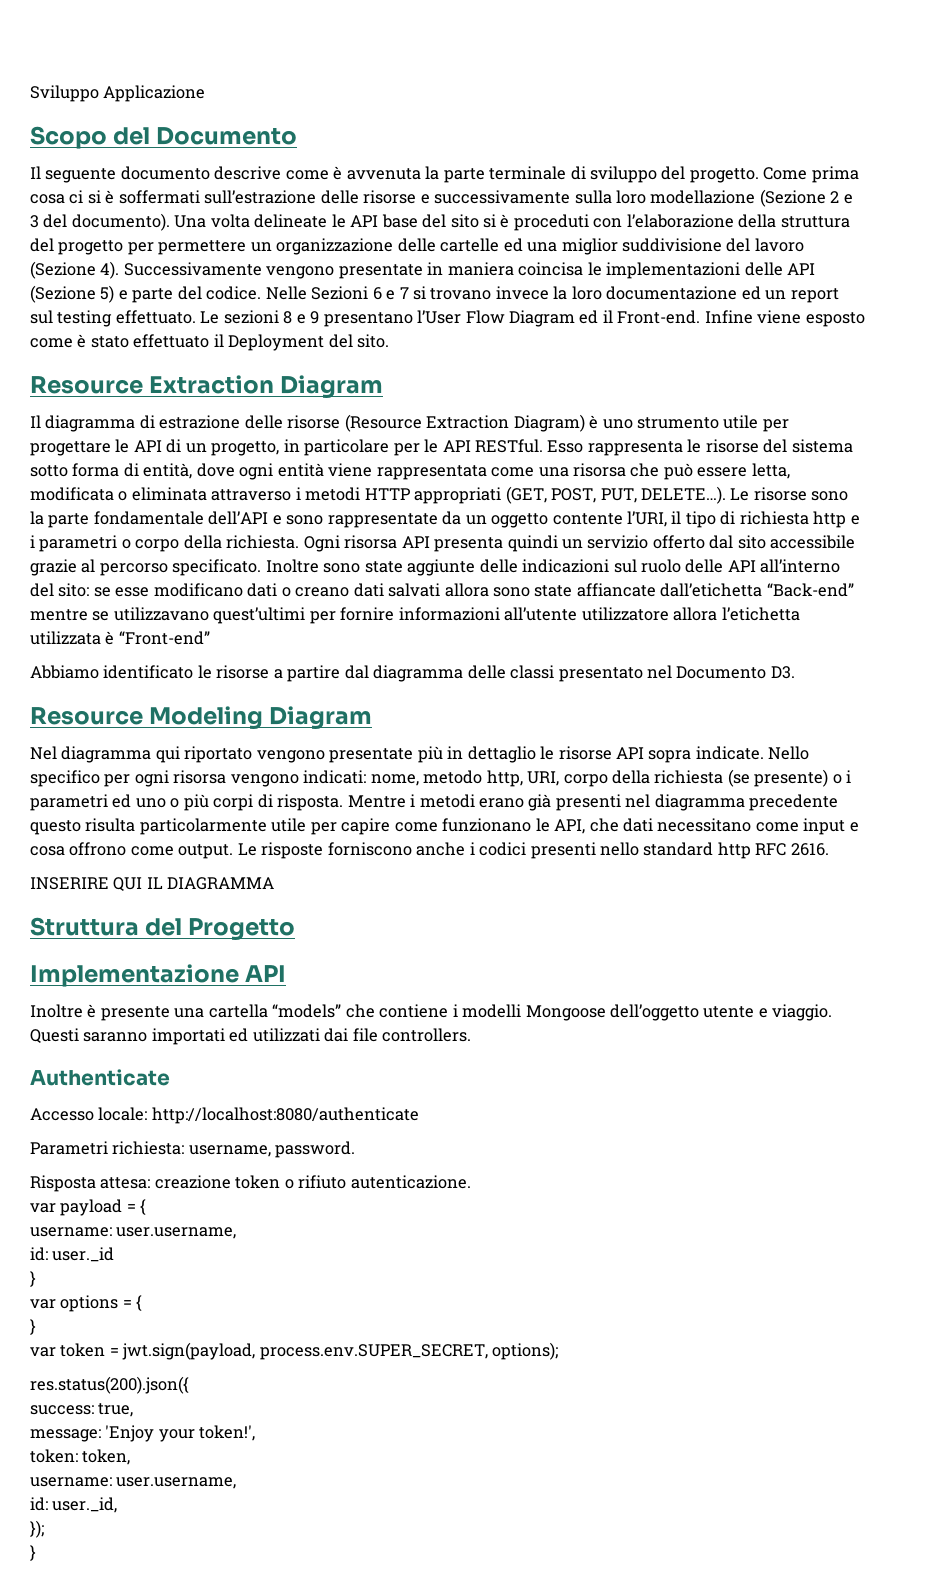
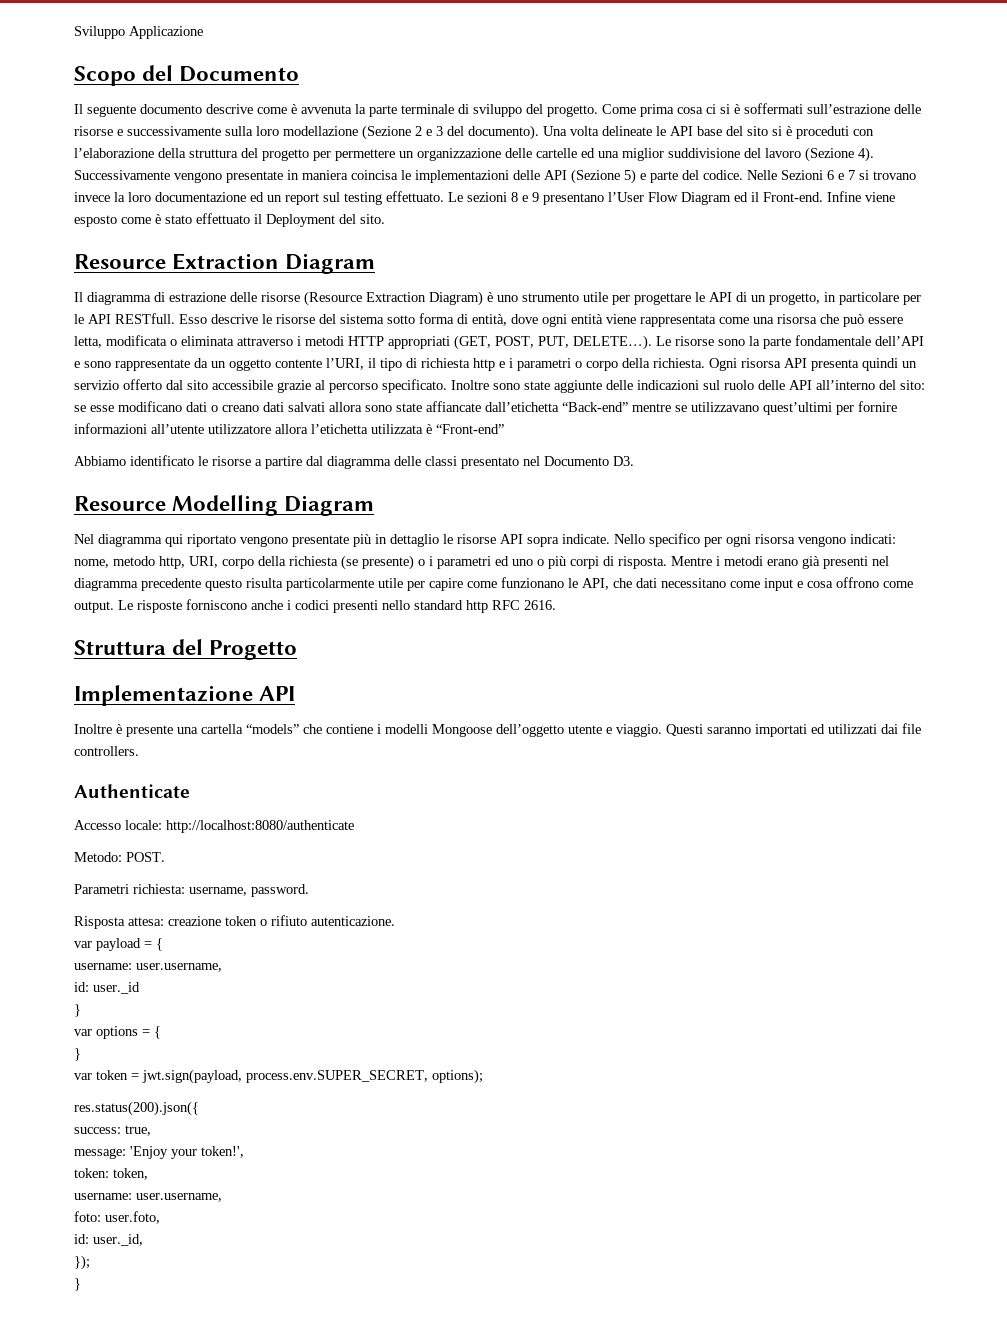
- Il diagramma di estrazione delle risorse (Resource Extraction Diagram) è uno strumento utile per progettare le API di un progetto, in particolare per le API RESTful. Esso rappresenta le risorse del sistema sotto forma di entità, dove ogni entità viene rappresentata come una risorsa che può essere letta, modificata o eliminata attraverso i metodi HTTP appropriati (GET, POST, PUT, DELETE…).
+ Il diagramma di estrazione delle risorse (Resource Extraction Diagram) è uno strumento utile per progettare le API di un progetto, in particolare per le API RESTfull. Esso descrive le risorse del sistema sotto forma di entità, dove ogni entità viene rappresentata come una risorsa che può essere letta, modificata o eliminata attraverso i metodi HTTP appropriati (GET, POST, PUT, DELETE…).
- Resource Modeling Diagram
+ Resource Modelling Diagram
- INSERIRE QUI IL DIAGRAMMA
+ Metodo: POST.
+ foto: user.foto,

